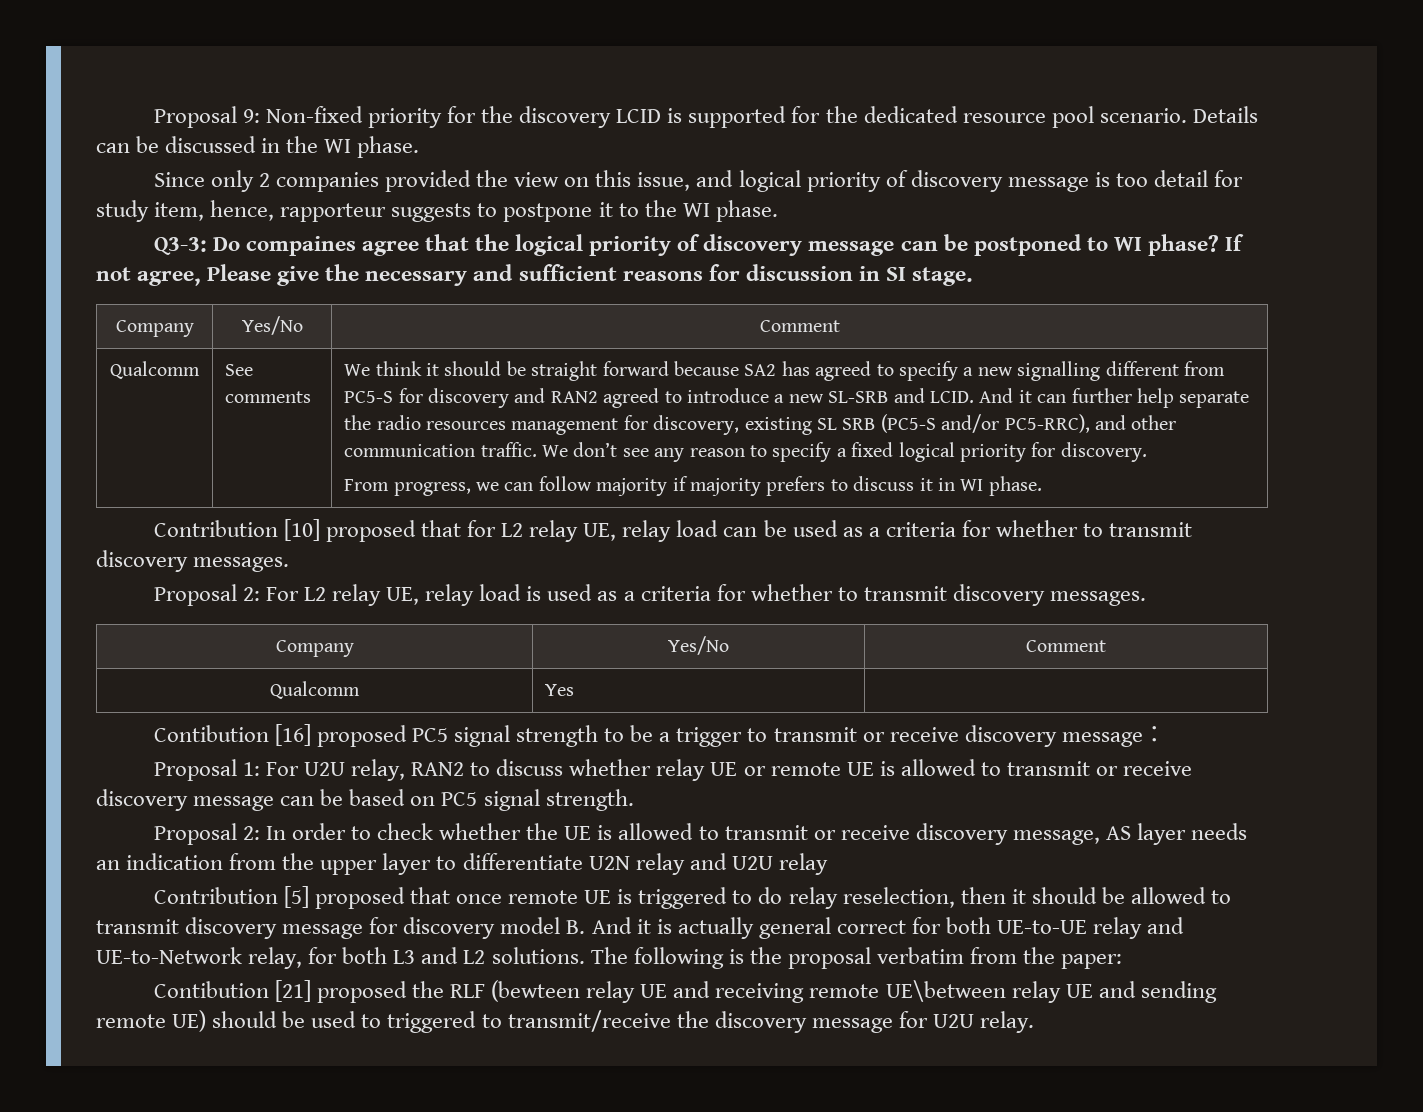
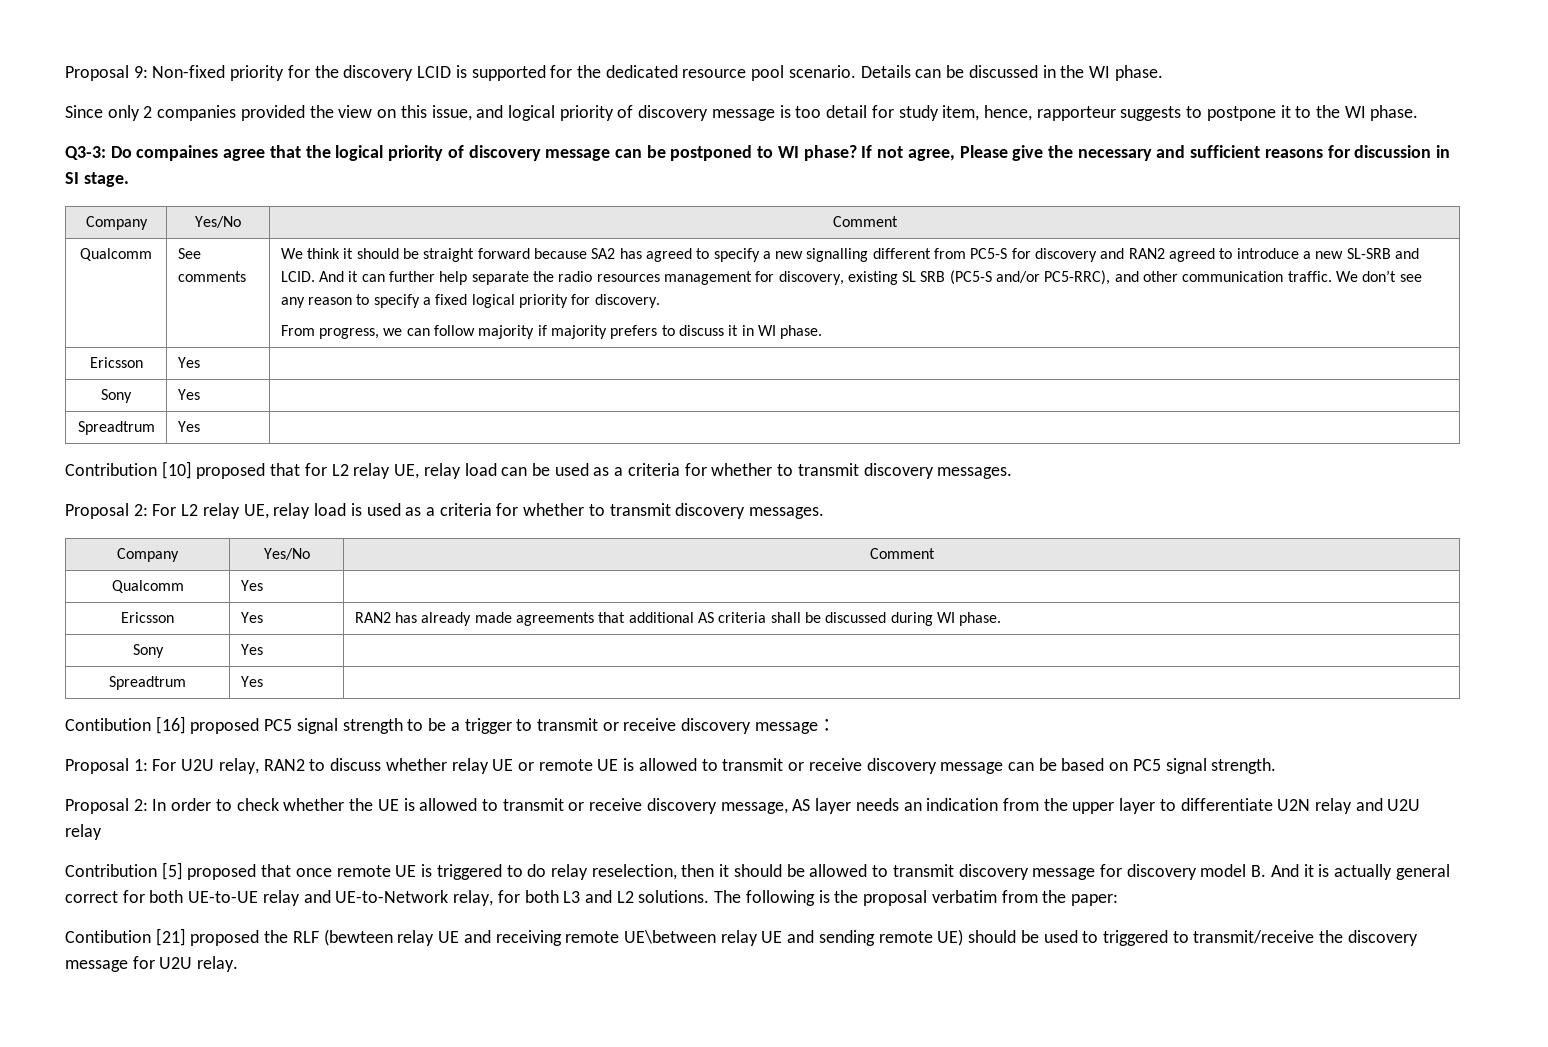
  From progress, we can follow majority if majority prefers to discuss it in WI phase.
+ Ericsson | Yes |
+ Sony | Yes |
+ Spreadtrum | Yes |
+ Ericsson | Yes | RAN2 has already made agreements that additional AS criteria shall be discussed during WI phase.
+ Sony | Yes |
+ Spreadtrum | Yes |

